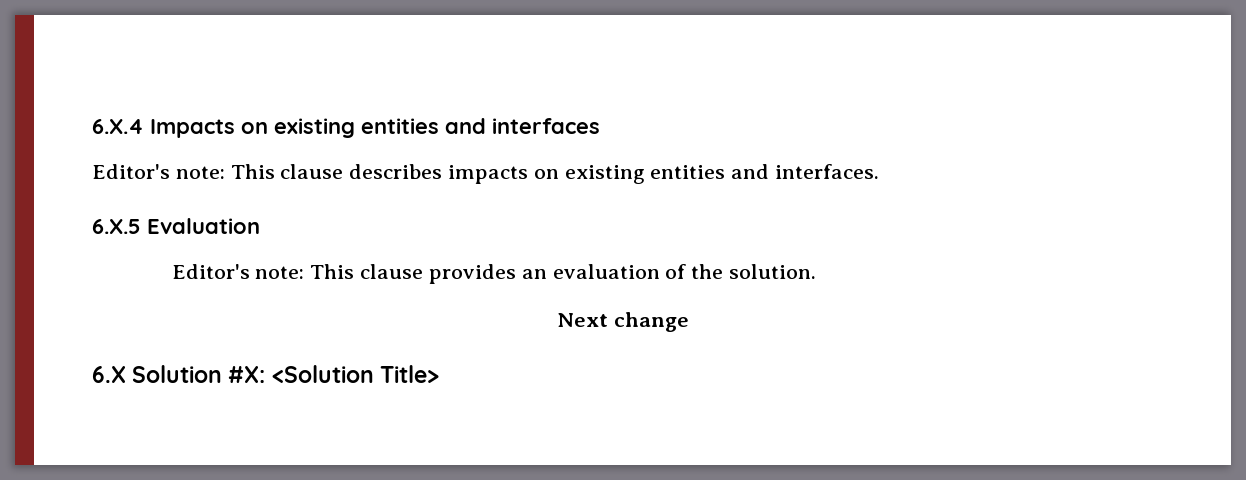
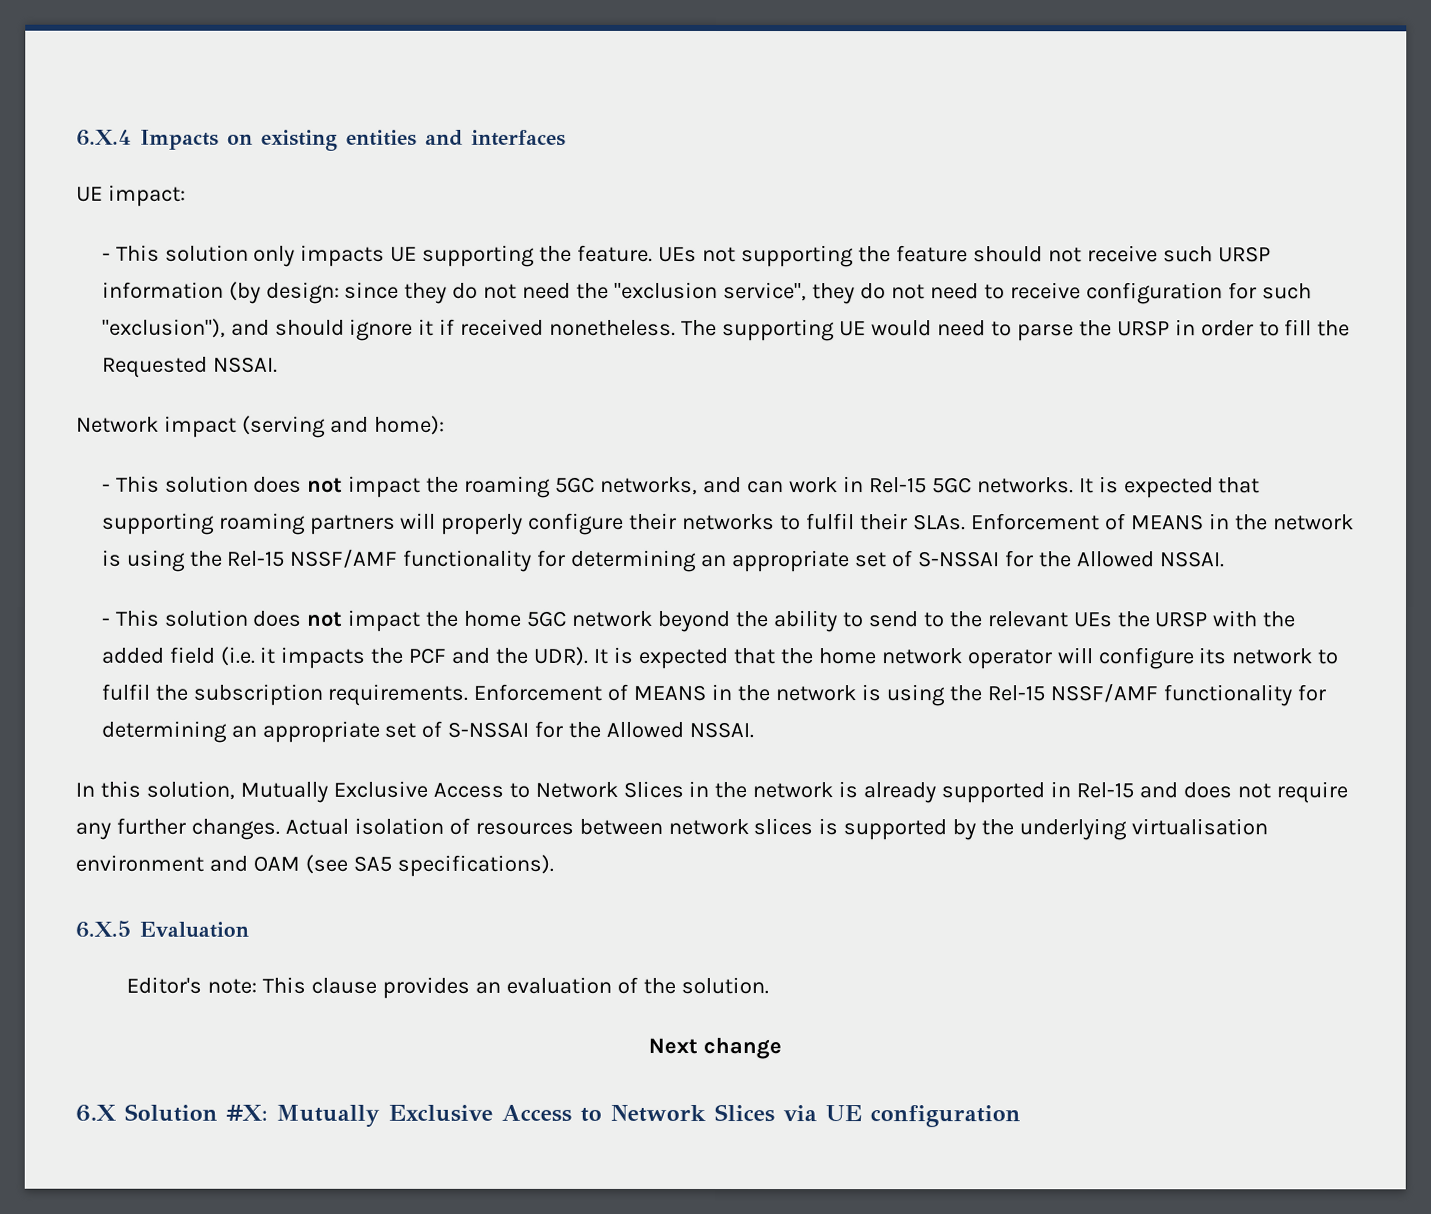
- Editor's note: This clause describes impacts on existing entities and interfaces.
+ UE impact:
+ - This solution only impacts UE supporting the feature. UEs not supporting the feature should not receive such URSP information (by design: since they do not need the "exclusion service", they do not need to receive configuration for such "exclusion"), and should ignore it if received nonetheless. The supporting UE would need to parse the URSP in order to fill the Requested NSSAI.
+ Network impact (serving and home):
+ - This solution does not impact the roaming 5GC networks, and can work in Rel-15 5GC networks. It is expected that supporting roaming partners will properly configure their networks to fulfil their SLAs. Enforcement of MEANS in the network is using the Rel-15 NSSF/AMF functionality for determining an appropriate set of S-NSSAI for the Allowed NSSAI.
+ - This solution does not impact the home 5GC network beyond the ability to send to the relevant UEs the URSP with the added field (i.e. it impacts the PCF and the UDR). It is expected that the home network operator will configure its network to fulfil the subscription requirements. Enforcement of MEANS in the network is using the Rel-15 NSSF/AMF functionality for determining an appropriate set of S-NSSAI for the Allowed NSSAI.
+ In this solution, Mutually Exclusive Access to Network Slices in the network is already supported in Rel-15 and does not require any further changes. Actual isolation of resources between network slices is supported by the underlying virtualisation environment and OAM (see SA5 specifications).
- 6.X Solution #X: <Solution Title>
+ 6.X Solution #X: Mutually Exclusive Access to Network Slices via UE configuration

